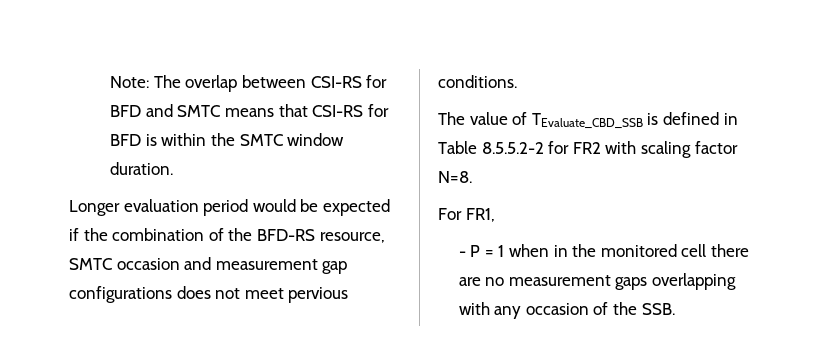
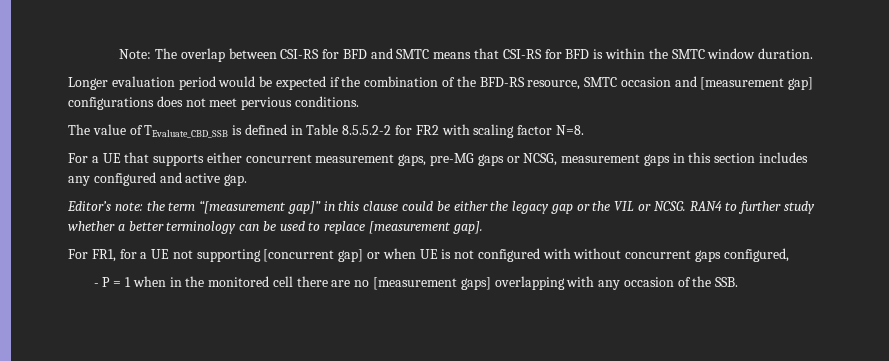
- Longer evaluation period would be expected if the combination of the BFD-RS resource, SMTC occasion and measurement gap configurations does not meet pervious conditions.
+ Longer evaluation period would be expected if the combination of the BFD-RS resource, SMTC occasion and [measurement gap] configurations does not meet pervious conditions.
- For FR1,
+ For a UE that supports either concurrent measurement gaps, pre-MG gaps or NCSG, measurement gaps in this section includes any configured and active gap.
+ Editor’s note: the term “[measurement gap]” in this clause could be either the legacy gap or the VIL or NCSG. RAN4 to further study whether a better terminology can be used to replace [measurement gap].
+ For FR1, for a UE not supporting [concurrent gap] or when UE is not configured with without concurrent gaps configured,
- - P = 1 when in the monitored cell there are no measurement gaps overlapping with any occasion of the SSB.
+ - P = 1 when in the monitored cell there are no [measurement gaps] overlapping with any occasion of the SSB.

